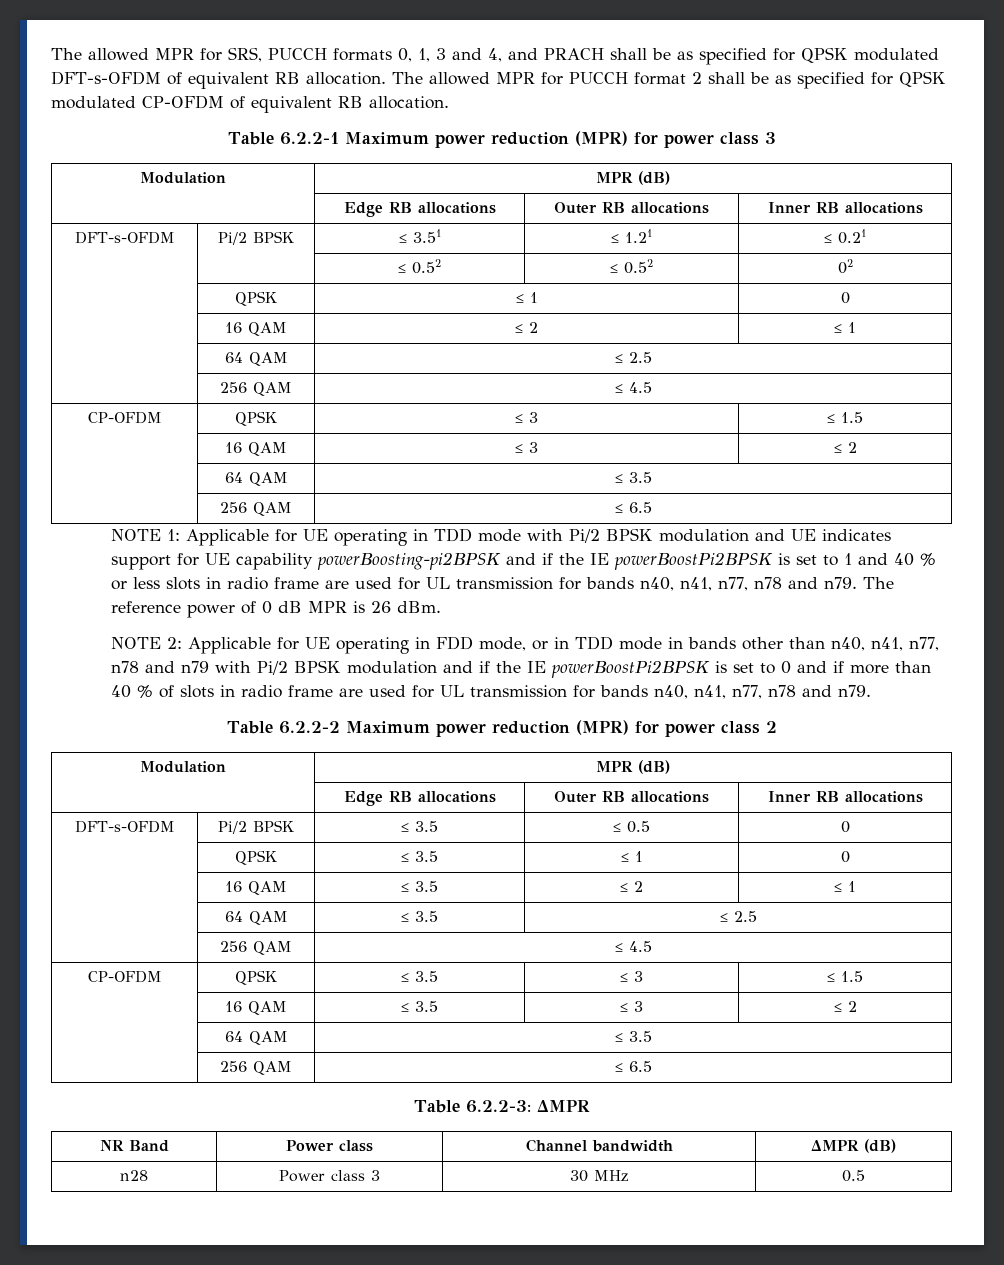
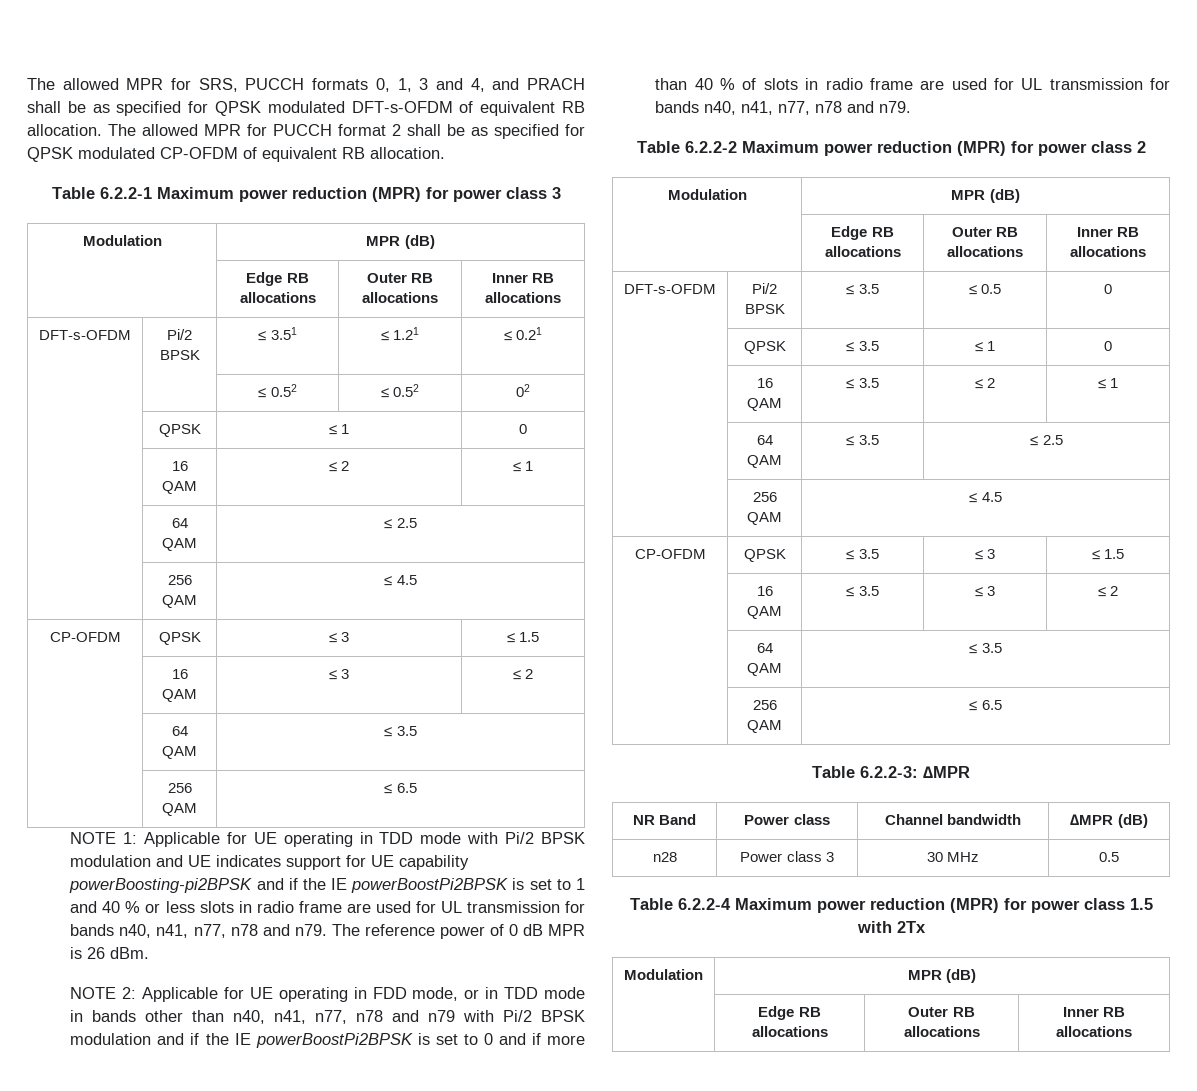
+ Table 6.2.2-4 Maximum power reduction (MPR) for power class 1.5 with 2Tx
+ Modulation | MPR (dB)
+ | Edge RB allocations | Outer RB allocations | Inner RB allocations

